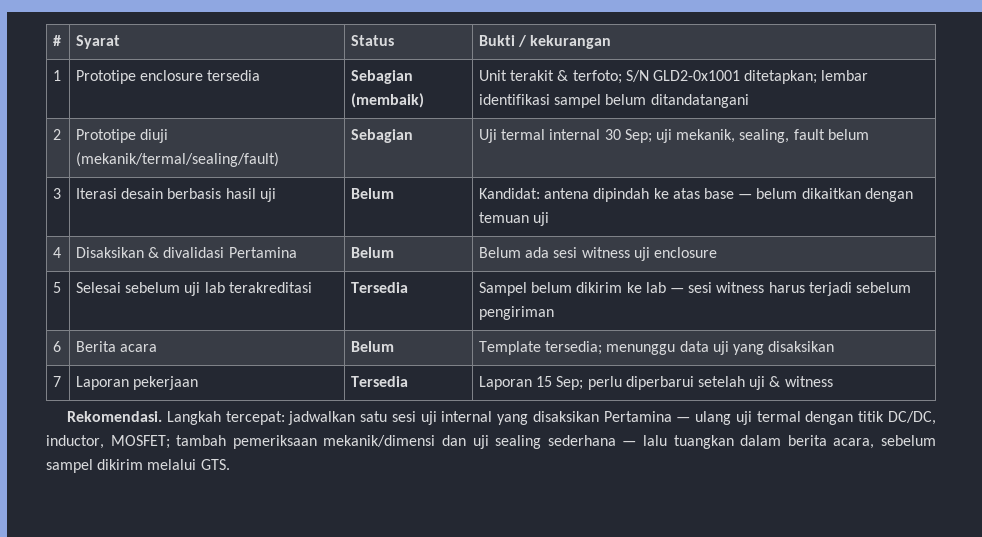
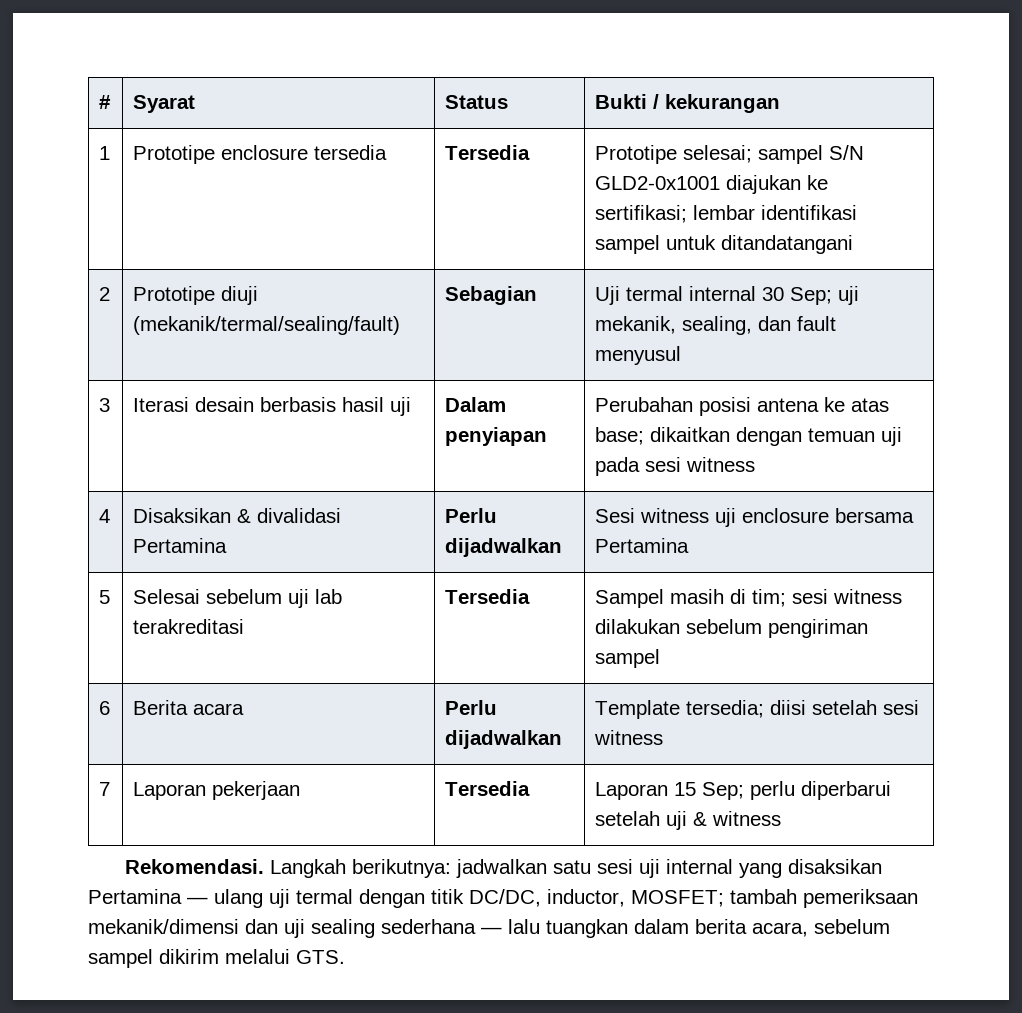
- 1 | Prototipe enclosure tersedia | Sebagian (membaik) | Unit terakit & terfoto; S/N GLD2-0x1001 ditetapkan; lembar identifikasi sampel belum ditandatangani
+ 1 | Prototipe enclosure tersedia | Tersedia | Prototipe selesai; sampel S/N GLD2-0x1001 diajukan ke sertifikasi; lembar identifikasi sampel untuk ditandatangani
- 2 | Prototipe diuji (mekanik/termal/sealing/fault) | Sebagian | Uji termal internal 30 Sep; uji mekanik, sealing, fault belum
+ 2 | Prototipe diuji (mekanik/termal/sealing/fault) | Sebagian | Uji termal internal 30 Sep; uji mekanik, sealing, dan fault menyusul
- 3 | Iterasi desain berbasis hasil uji | Belum | Kandidat: antena dipindah ke atas base — belum dikaitkan dengan temuan uji
+ 3 | Iterasi desain berbasis hasil uji | Dalam penyiapan | Perubahan posisi antena ke atas base; dikaitkan dengan temuan uji pada sesi witness
- 4 | Disaksikan & divalidasi Pertamina | Belum | Belum ada sesi witness uji enclosure
+ 4 | Disaksikan & divalidasi Pertamina | Perlu dijadwalkan | Sesi witness uji enclosure bersama Pertamina
- 5 | Selesai sebelum uji lab terakreditasi | Tersedia | Sampel belum dikirim ke lab — sesi witness harus terjadi sebelum pengiriman
+ 5 | Selesai sebelum uji lab terakreditasi | Tersedia | Sampel masih di tim; sesi witness dilakukan sebelum pengiriman sampel
- 6 | Berita acara | Belum | Template tersedia; menunggu data uji yang disaksikan
+ 6 | Berita acara | Perlu dijadwalkan | Template tersedia; diisi setelah sesi witness
- Langkah tercepat: jadwalkan satu sesi uji internal yang disaksikan Pertamina — ulang uji termal dengan titik DC/DC, inductor, MOSFET; tambah pemeriksaan mekanik/dimensi dan uji sealing sederhana — lalu tuangkan dalam berita acara, sebelum sampel dikirim melalui GTS.
+ Langkah berikutnya: jadwalkan satu sesi uji internal yang disaksikan Pertamina — ulang uji termal dengan titik DC/DC, inductor, MOSFET; tambah pemeriksaan mekanik/dimensi dan uji sealing sederhana — lalu tuangkan dalam berita acara, sebelum sampel dikirim melalui GTS.

